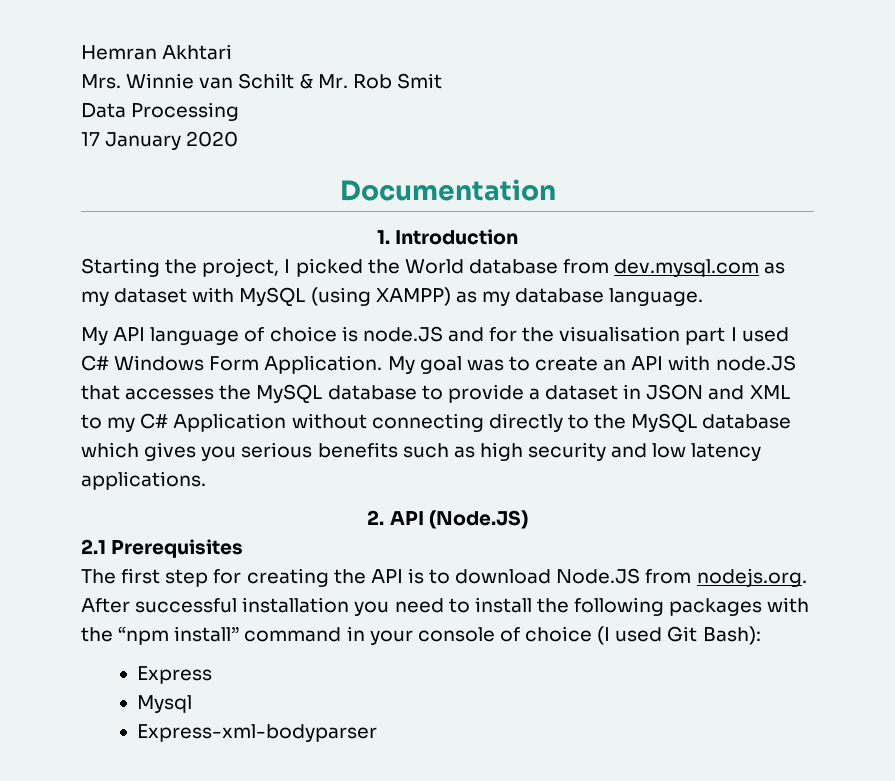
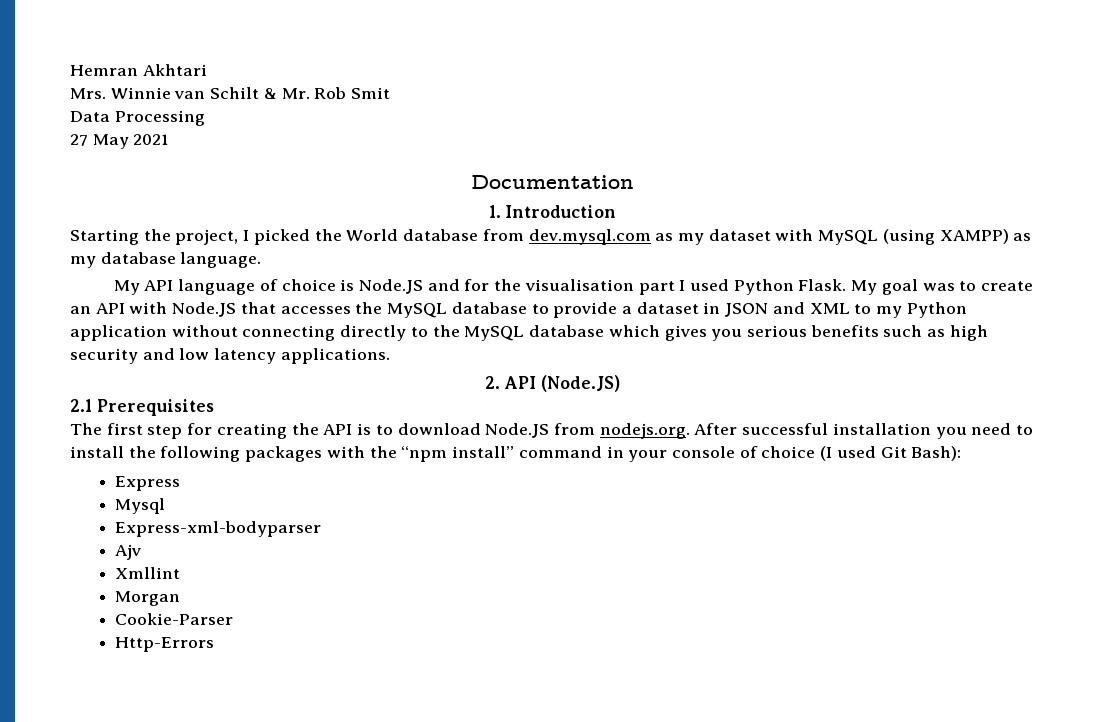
- 17 January 2020
+ 27 May 2021
- My API language of choice is node.JS and for the visualisation part I used C# Windows Form Application.
+ My API language of choice is Node.JS and for the visualisation part I used Python Flask.
- My goal was to create an API with node.JS that accesses the MySQL database to provide a dataset in JSON and XML to my C# Application without connecting directly to the MySQL database which gives you serious benefits such as high security and low latency applications.
+ My goal was to create an API with Node.JS that accesses the MySQL database to provide a dataset in JSON and XML to my Python application without connecting directly to the MySQL database which gives you serious benefits such as high security and low latency applications.
+ Ajv
+ Xmllint
+ Morgan
+ Cookie-Parser
+ Http-Errors

